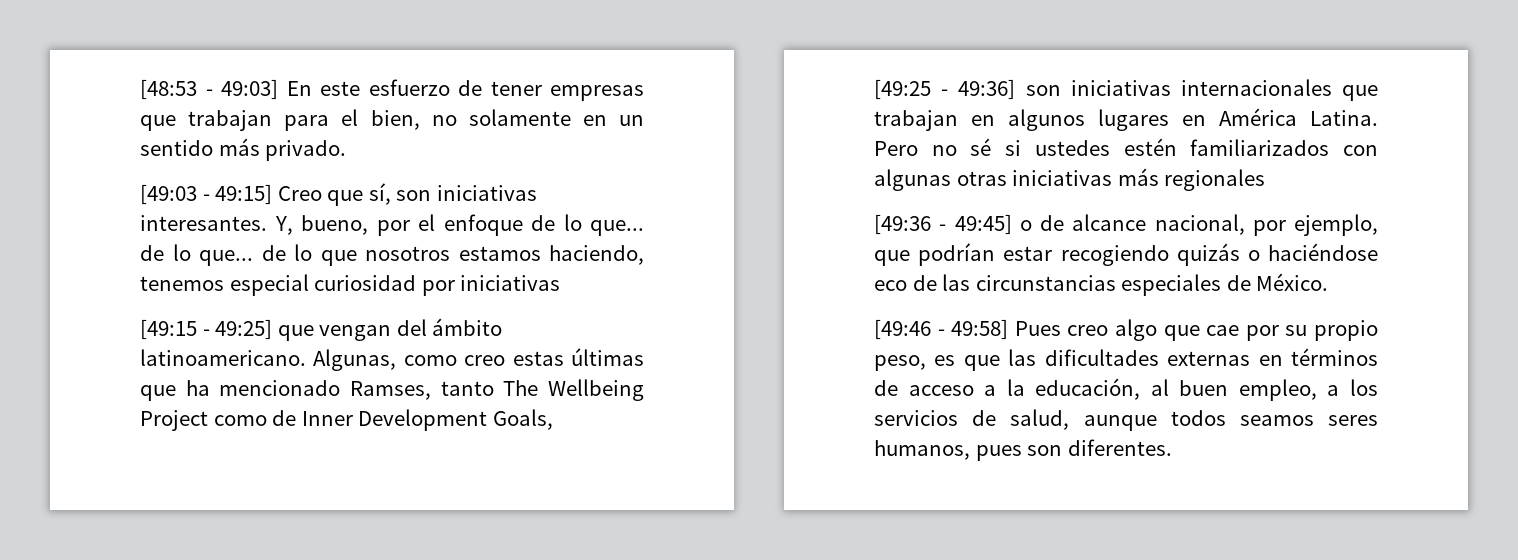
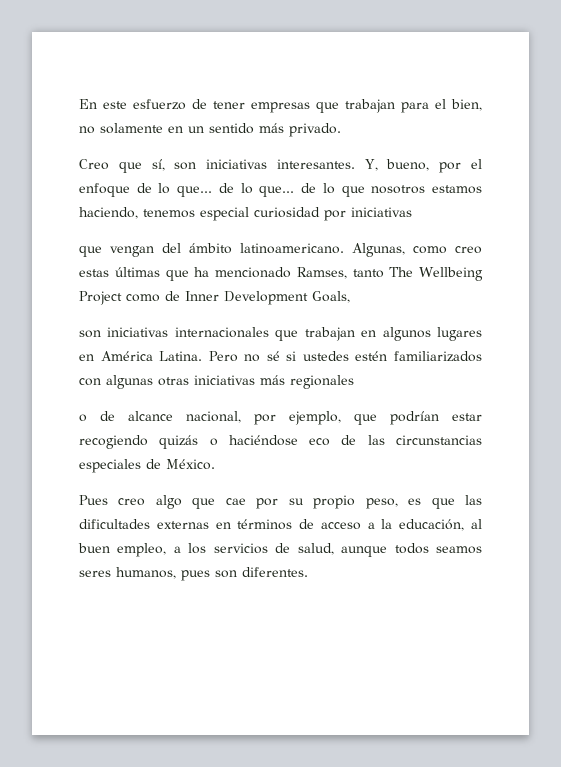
- [48:53 - 49:03] En este esfuerzo de tener empresas que trabajan para el bien, no solamente en un sentido más privado.
+ En este esfuerzo de tener empresas que trabajan para el bien, no solamente en un sentido más privado.
- [49:03 - 49:15] Creo que sí, son iniciativas interesantes.
+ Creo que sí, son iniciativas interesantes.
- [49:15 - 49:25] que vengan del ámbito latinoamericano.
+ que vengan del ámbito latinoamericano.
- [49:25 - 49:36] son iniciativas internacionales que trabajan en algunos lugares en América Latina.
+ son iniciativas internacionales que trabajan en algunos lugares en América Latina.
- [49:36 - 49:45] o de alcance nacional, por ejemplo, que podrían estar recogiendo quizás o haciéndose eco de las circunstancias especiales de México.
+ o de alcance nacional, por ejemplo, que podrían estar recogiendo quizás o haciéndose eco de las circunstancias especiales de México.
- [49:46 - 49:58] Pues creo algo que cae por su propio peso, es que las dificultades externas en términos de acceso a la educación, al buen empleo, a los servicios de salud, aunque todos seamos seres humanos, pues son diferentes.
+ Pues creo algo que cae por su propio peso, es que las dificultades externas en términos de acceso a la educación, al buen empleo, a los servicios de salud, aunque todos seamos seres humanos, pues son diferentes.

